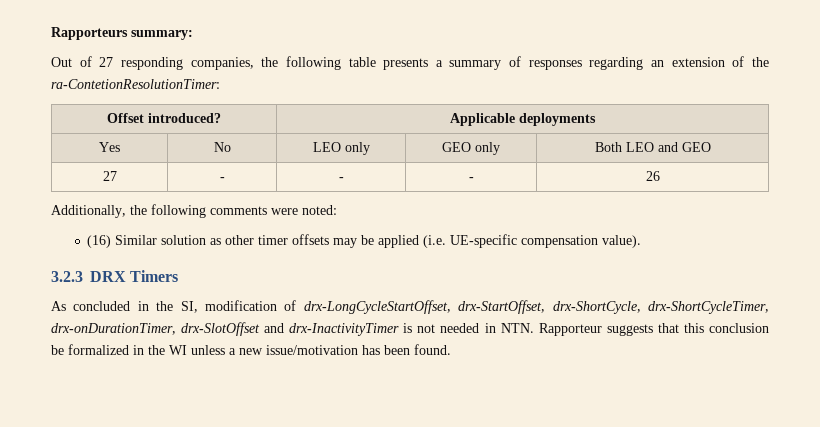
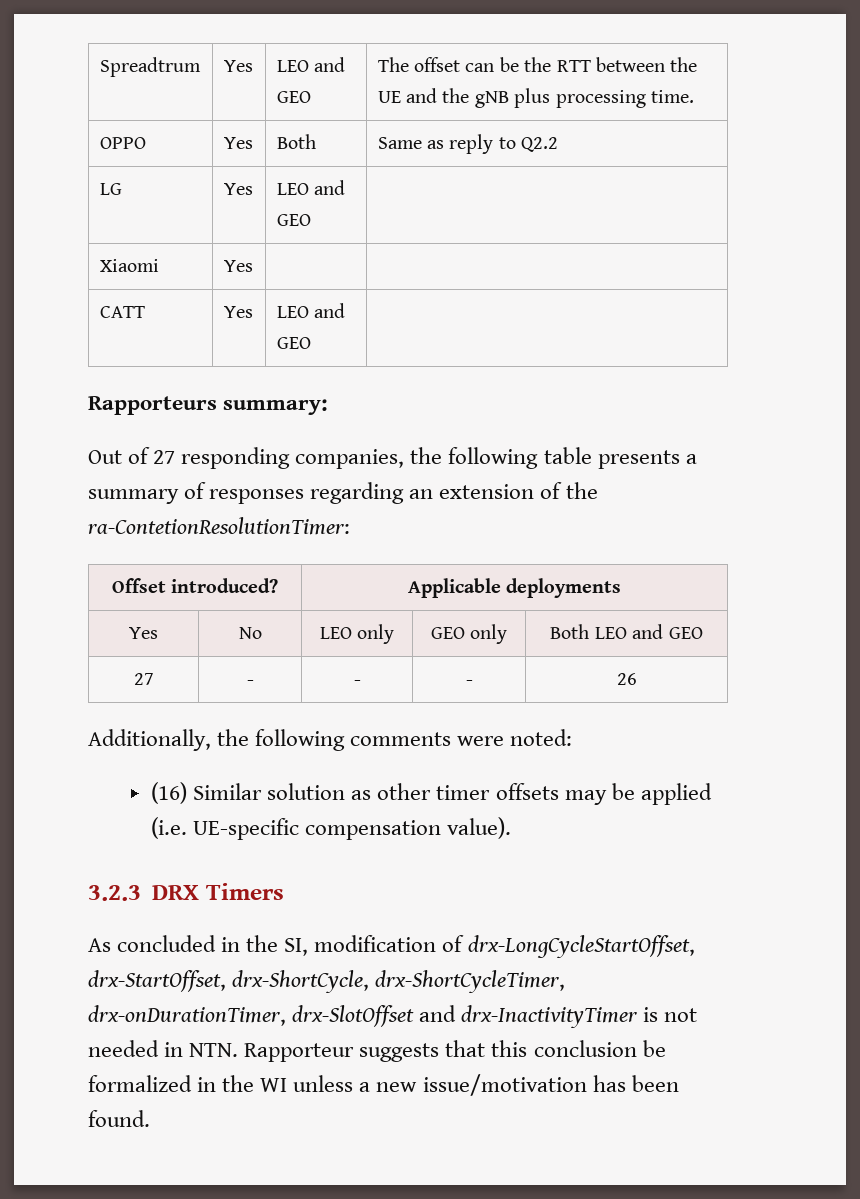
+ Spreadtrum | Yes | LEO and GEO | The offset can be the RTT between the UE and the gNB plus processing time.
+ OPPO | Yes | Both | Same as reply to Q2.2
+ LG | Yes | LEO and GEO |
+ Xiaomi | Yes | |
+ CATT | Yes | LEO and GEO |

